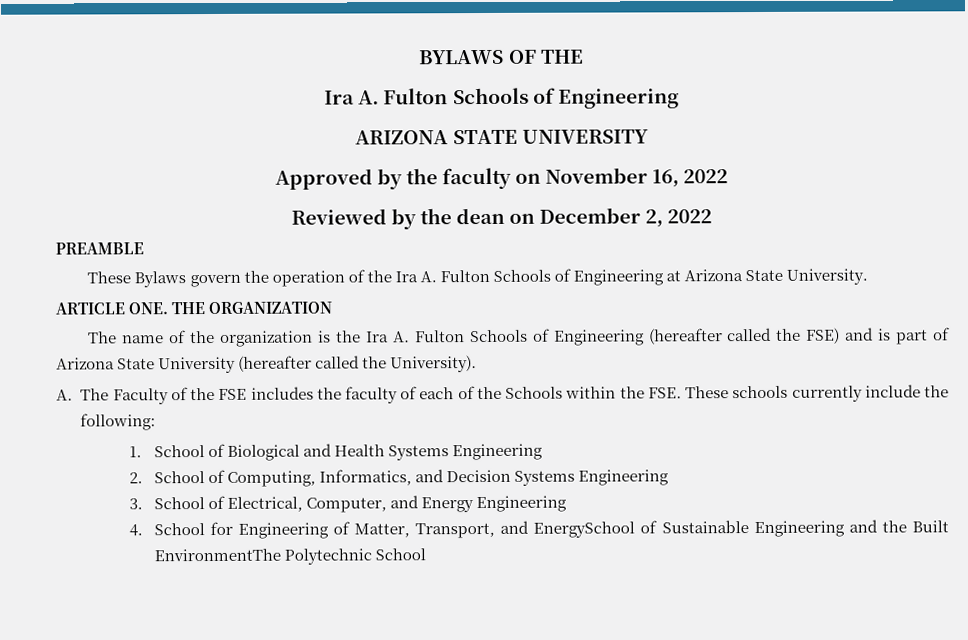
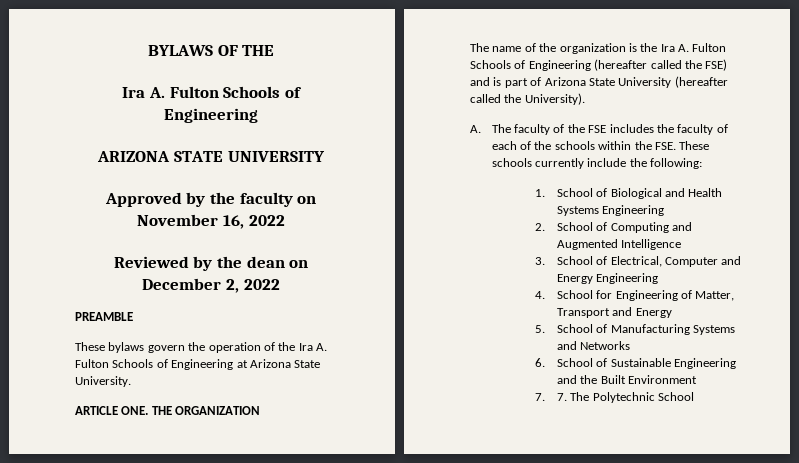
- These Bylaws govern the operation of the Ira A. Fulton Schools of Engineering at Arizona State University.
+ These bylaws govern the operation of the Ira A. Fulton Schools of Engineering at Arizona State University.
- A. The Faculty of the FSE includes the faculty of each of the Schools within the FSE. These schools currently include the following:
+ A. The faculty of the FSE includes the faculty of each of the schools within the FSE. These schools currently include the following:
- 2. School of Computing, Informatics, and Decision Systems Engineering
+ 2. School of Computing and Augmented Intelligence
- 3. School of Electrical, Computer, and Energy Engineering
+ 3. School of Electrical, Computer and Energy Engineering
- 4. School for Engineering of Matter, Transport, and EnergySchool of Sustainable Engineering and the Built EnvironmentThe Polytechnic School
+ 4. School for Engineering of Matter, Transport and Energy
+ 5. School of Manufacturing Systems and Networks
+ 6. School of Sustainable Engineering and the Built Environment
+ 7. 7. The Polytechnic School

